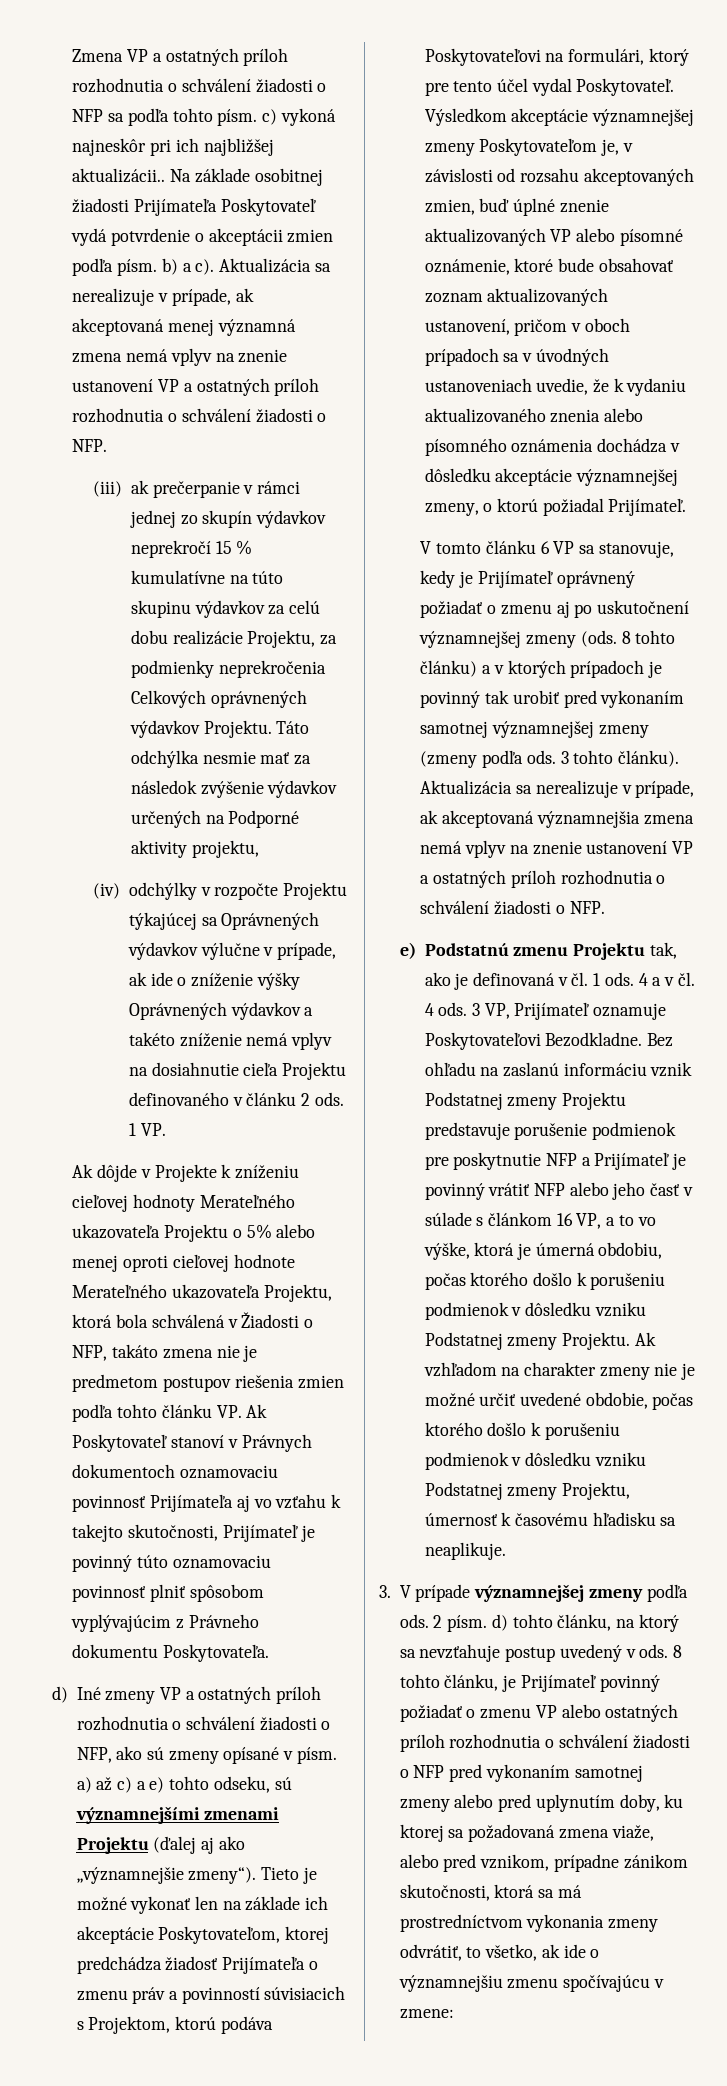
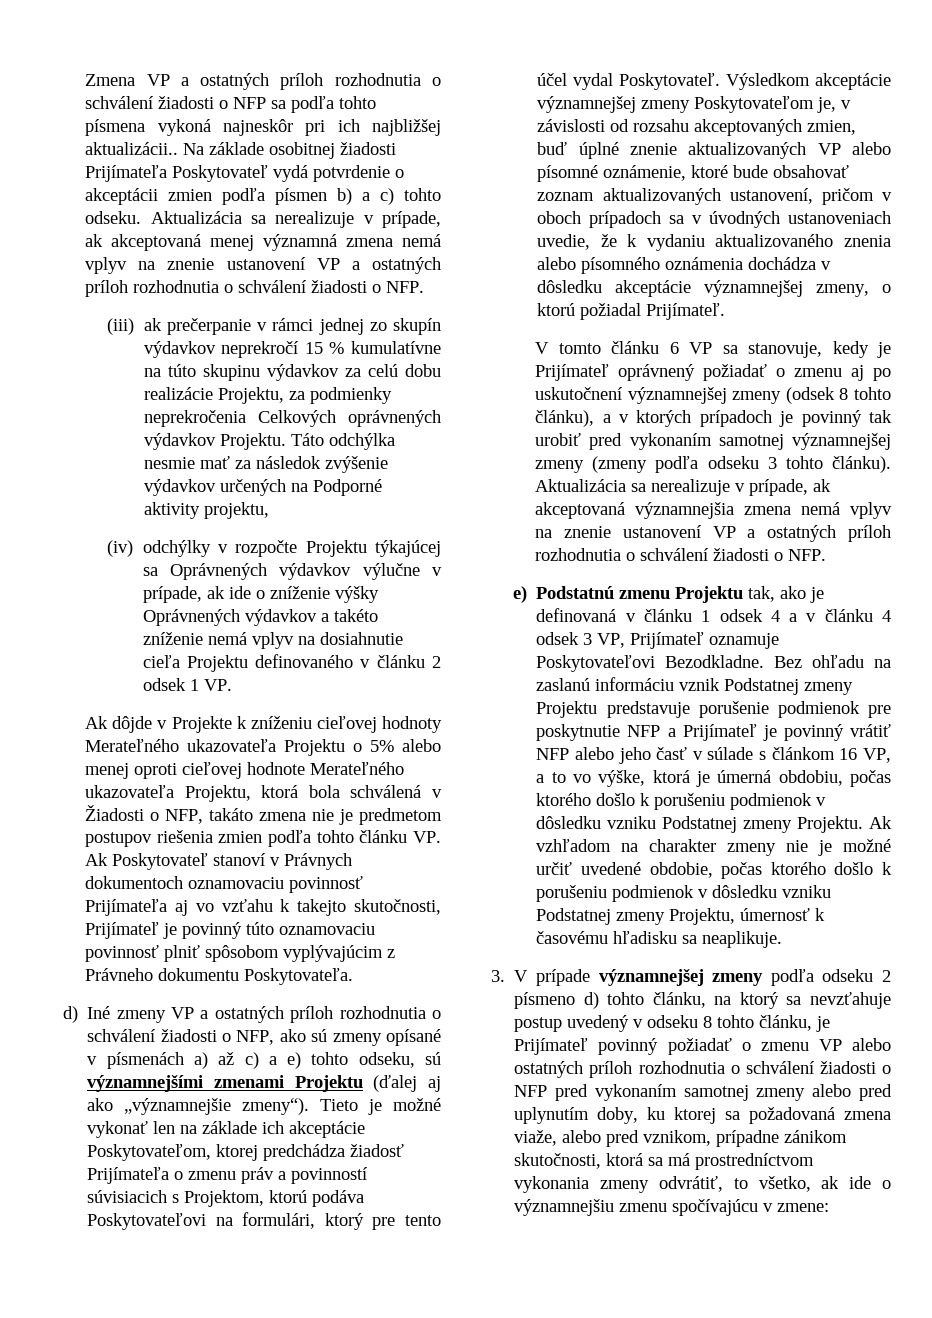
- Zmena VP a ostatných príloh rozhodnutia o schválení žiadosti o NFP sa podľa tohto písm. c) vykoná najneskôr pri ich najbližšej aktualizácii..
+ Zmena VP a ostatných príloh rozhodnutia o schválení žiadosti o NFP sa podľa tohto písmena vykoná najneskôr pri ich najbližšej aktualizácii..
- Na základe osobitnej žiadosti Prijímateľa Poskytovateľ vydá potvrdenie o akceptácii zmien podľa písm. b) a c).
+ Na základe osobitnej žiadosti Prijímateľa Poskytovateľ vydá potvrdenie o akceptácii zmien podľa písmen b) a c) tohto odseku.
- (iv) odchýlky v rozpočte Projektu týkajúcej sa Oprávnených výdavkov výlučne v prípade, ak ide o zníženie výšky Oprávnených výdavkov a takéto zníženie nemá vplyv na dosiahnutie cieľa Projektu definovaného v článku 2 ods. 1 VP.
+ (iv) odchýlky v rozpočte Projektu týkajúcej sa Oprávnených výdavkov výlučne v prípade, ak ide o zníženie výšky Oprávnených výdavkov a takéto zníženie nemá vplyv na dosiahnutie cieľa Projektu definovaného v článku 2 odsek 1 VP.
- d) Iné zmeny VP a ostatných príloh rozhodnutia o schválení žiadosti o NFP, ako sú zmeny opísané v písm. a) až c) a e) tohto odseku, sú významnejšími zmenami Projektu (ďalej aj ako „významnejšie zmeny“).
+ d) Iné zmeny VP a ostatných príloh rozhodnutia o schválení žiadosti o NFP, ako sú zmeny opísané v písmenách a) až c) a e) tohto odseku, sú významnejšími zmenami Projektu (ďalej aj ako „významnejšie zmeny“).
- V tomto článku 6 VP sa stanovuje, kedy je Prijímateľ oprávnený požiadať o zmenu aj po uskutočnení významnejšej zmeny (ods. 8 tohto článku) a v ktorých prípadoch je povinný tak urobiť pred vykonaním samotnej významnejšej zmeny (zmeny podľa ods. 3 tohto článku).
+ V tomto článku 6 VP sa stanovuje, kedy je Prijímateľ oprávnený požiadať o zmenu aj po uskutočnení významnejšej zmeny (odsek 8 tohto článku), a v ktorých prípadoch je povinný tak urobiť pred vykonaním samotnej významnejšej zmeny (zmeny podľa odseku 3 tohto článku).
- e) Podstatnú zmenu Projektu tak, ako je definovaná v čl. 1 ods. 4 a v čl. 4 ods. 3 VP, Prijímateľ oznamuje Poskytovateľovi Bezodkladne.
+ e) Podstatnú zmenu Projektu tak, ako je definovaná v článku 1 odsek 4 a v článku 4 odsek 3 VP, Prijímateľ oznamuje Poskytovateľovi Bezodkladne.
- 3. V prípade významnejšej zmeny podľa ods. 2 písm. d) tohto článku, na ktorý sa nevzťahuje postup uvedený v ods. 8 tohto článku, je Prijímateľ povinný požiadať o zmenu VP alebo ostatných príloh rozhodnutia o schválení žiadosti o NFP pred vykonaním samotnej zmeny alebo pred uplynutím doby, ku ktorej sa požadovaná zmena viaže, alebo pred vznikom, prípadne zánikom skutočnosti, ktorá sa má prostredníctvom vykonania zmeny odvrátiť, to všetko, ak ide o významnejšiu zmenu spočívajúcu v zmene:
+ 3. V prípade významnejšej zmeny podľa odseku 2 písmeno d) tohto článku, na ktorý sa nevzťahuje postup uvedený v odseku 8 tohto článku, je Prijímateľ povinný požiadať o zmenu VP alebo ostatných príloh rozhodnutia o schválení žiadosti o NFP pred vykonaním samotnej zmeny alebo pred uplynutím doby, ku ktorej sa požadovaná zmena viaže, alebo pred vznikom, prípadne zánikom skutočnosti, ktorá sa má prostredníctvom vykonania zmeny odvrátiť, to všetko, ak ide o významnejšiu zmenu spočívajúcu v zmene:

